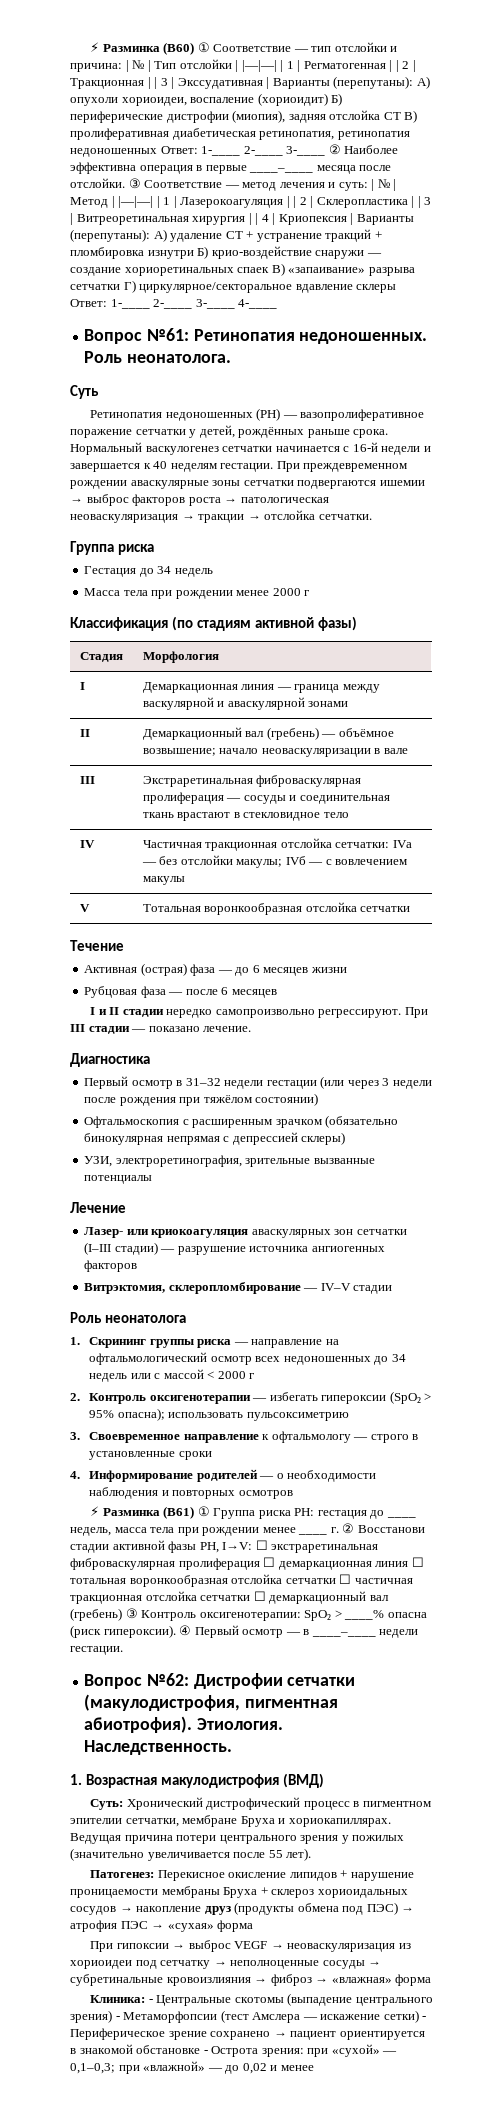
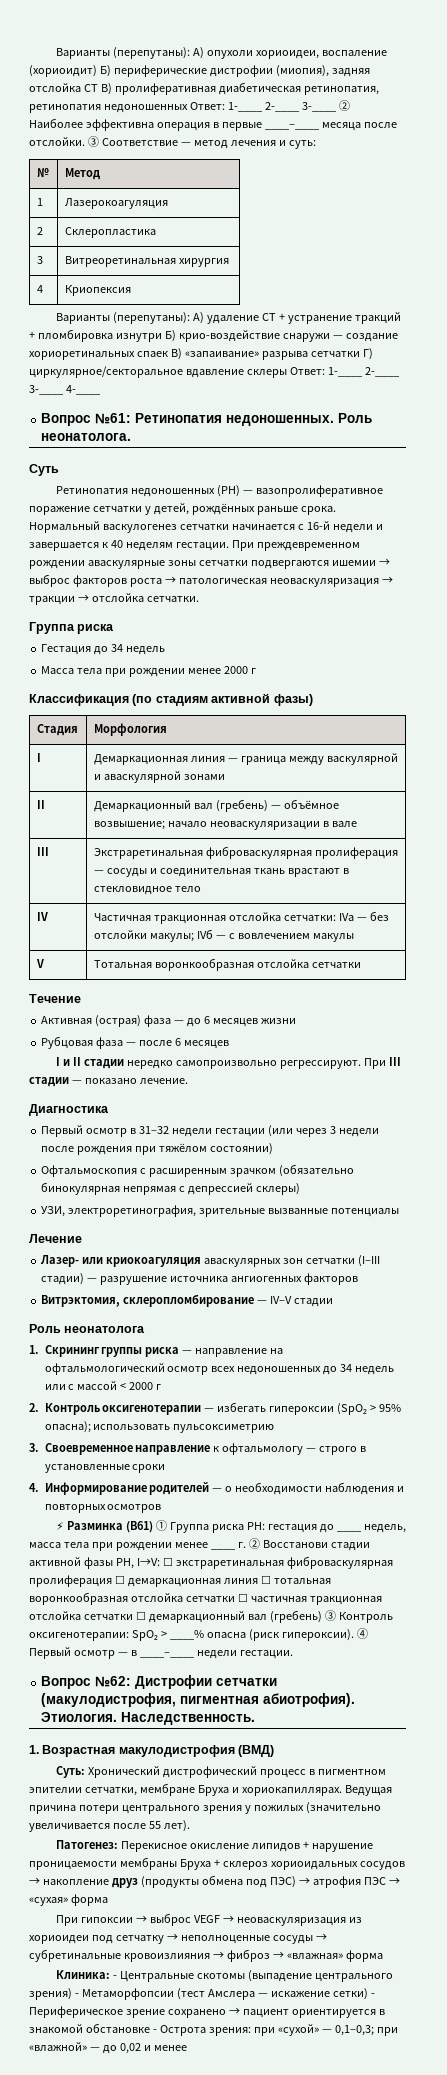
- ⚡ Разминка (В60) ① Соответствие — тип отслойки и причина: | № | Тип отслойки | |—|—| | 1 | Регматогенная | | 2 | Тракционная | | 3 | Экссудативная | Варианты (перепутаны): А) опухоли хориоидеи, воспаление (хориоидит) Б) периферические дистрофии (миопия), задняя отслойка СТ В) пролиферативная диабетическая ретинопатия, ретинопатия недоношенных Ответ: 1-____ 2-____ 3-____ ② Наиболее эффективна операция в первые ____–____ месяца после отслойки.
+ Варианты (перепутаны): А) опухоли хориоидеи, воспаление (хориоидит) Б) периферические дистрофии (миопия), задняя отслойка СТ В) пролиферативная диабетическая ретинопатия, ретинопатия недоношенных Ответ: 1-____ 2-____ 3-____ ② Наиболее эффективна операция в первые ____–____ месяца после отслойки.
- ③ Соответствие — метод лечения и суть: | № | Метод | |—|—| | 1 | Лазерокоагуляция | | 2 | Склеропластика | | 3 | Витреоретинальная хирургия | | 4 | Криопексия | Варианты (перепутаны): А) удаление СТ + устранение тракций + пломбировка изнутри Б) крио-воздействие снаружи — создание хориоретинальных спаек В) «запаивание» разрыва сетчатки Г) циркулярное/секторальное вдавление склеры Ответ: 1-____ 2-____ 3-____ 4-____
+ ③ Соответствие — метод лечения и суть:
+ № | Метод
+ 1 | Лазерокоагуляция
+ 2 | Склеропластика
+ 3 | Витреоретинальная хирургия
+ 4 | Криопексия
+ Варианты (перепутаны): А) удаление СТ + устранение тракций + пломбировка изнутри Б) крио-воздействие снаружи — создание хориоретинальных спаек В) «запаивание» разрыва сетчатки Г) циркулярное/секторальное вдавление склеры Ответ: 1-____ 2-____ 3-____ 4-____

